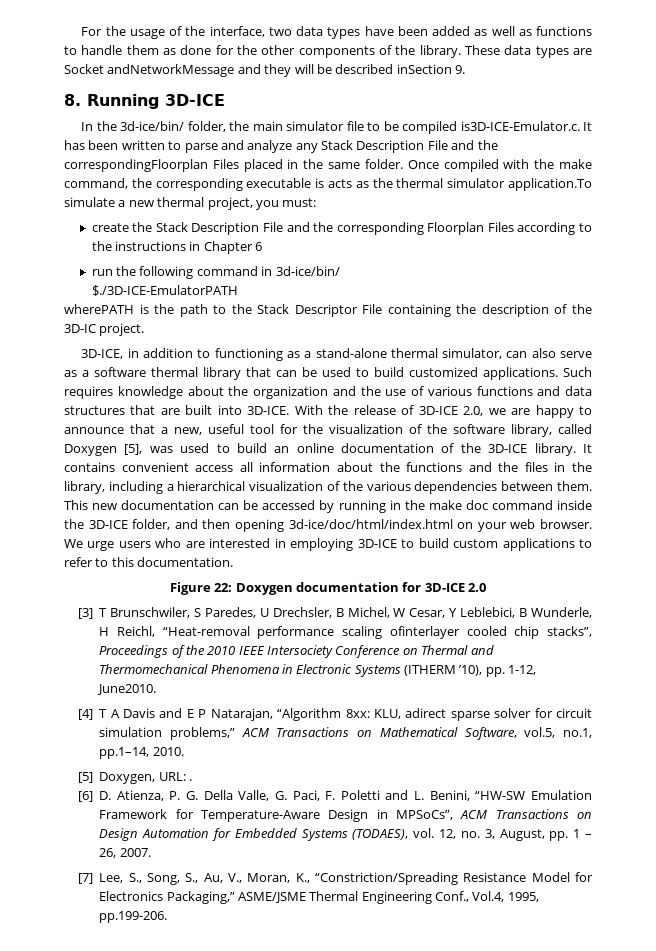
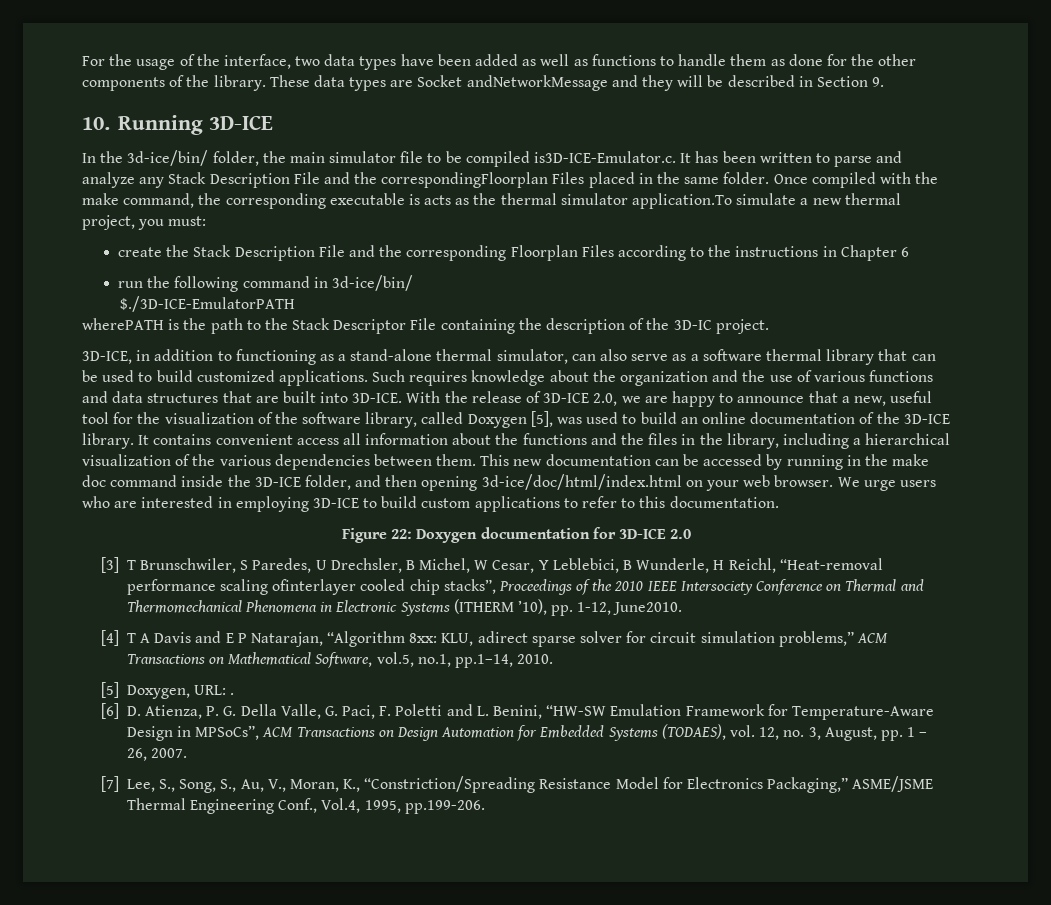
- These data types are Socket andNetworkMessage and they will be described inSection 9.
+ These data types are Socket andNetworkMessage and they will be described in Section 9.
- 8. Running 3D-ICE
+ 10. Running 3D-ICE

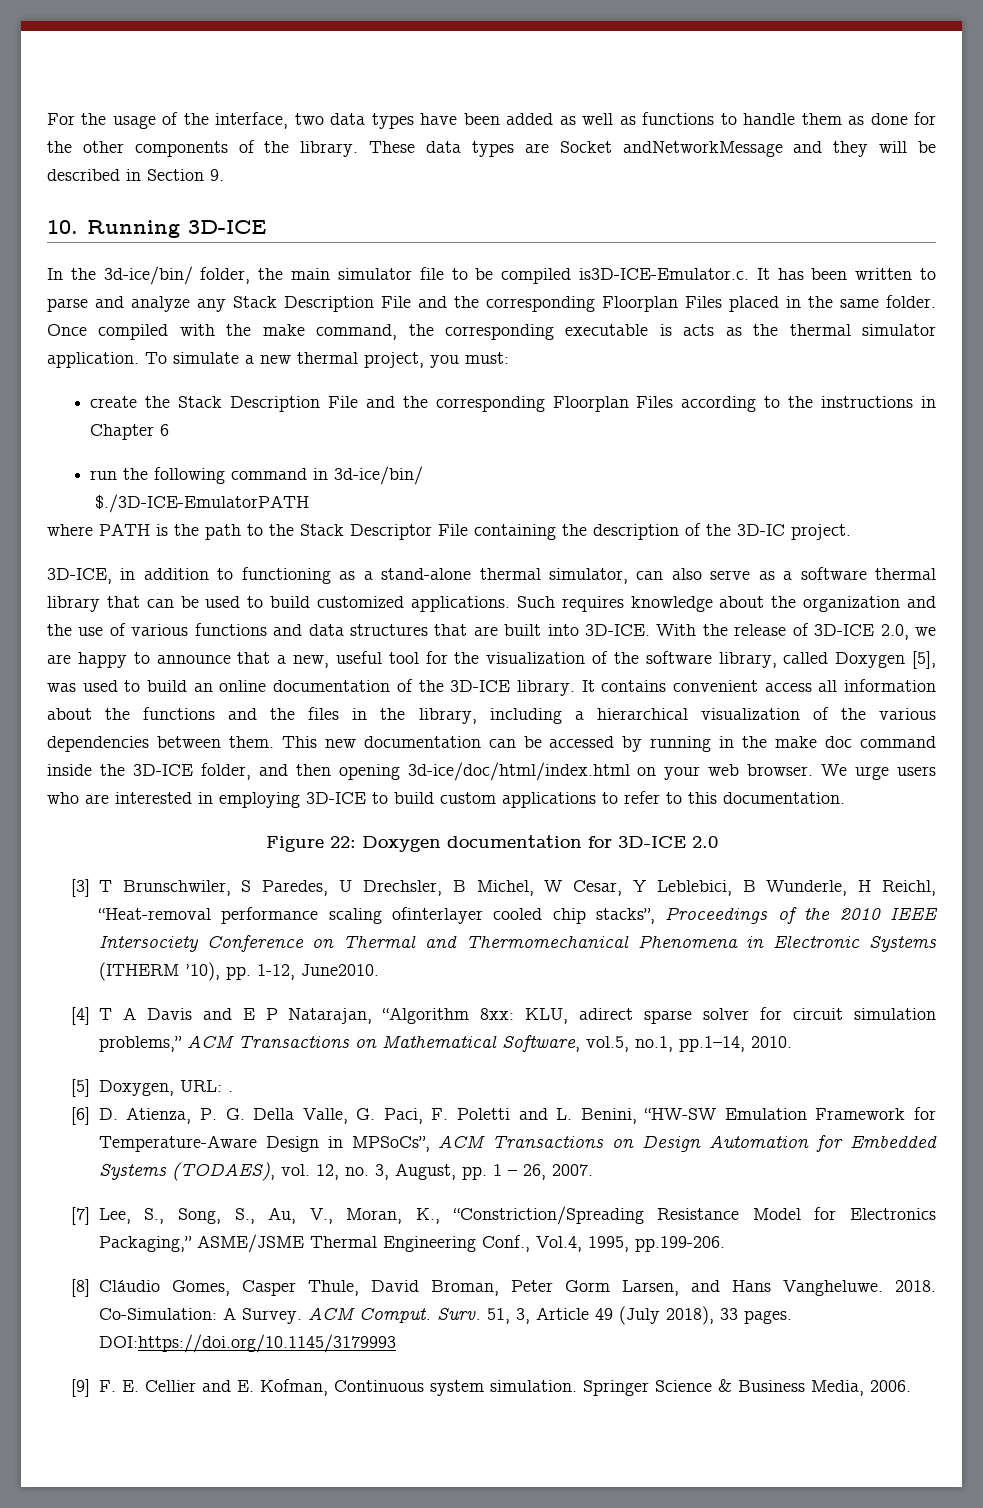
- In the 3d-ice/bin/ folder, the main simulator file to be compiled is3D-ICE-Emulator.c. It has been written to parse and analyze any Stack Description File and the correspondingFloorplan Files placed in the same folder.
+ In the 3d-ice/bin/ folder, the main simulator file to be compiled is3D-ICE-Emulator.c. It has been written to parse and analyze any Stack Description File and the corresponding Floorplan Files placed in the same folder.
- Once compiled with the make command, the corresponding executable is acts as the thermal simulator application.To simulate a new thermal project, you must:
+ Once compiled with the make command, the corresponding executable is acts as the thermal simulator application. To simulate a new thermal project, you must:
- wherePATH is the path to the Stack Descriptor File containing the description of the 3D-IC project.
+ where PATH is the path to the Stack Descriptor File containing the description of the 3D-IC project.
+ [8] Cláudio Gomes, Casper Thule, David Broman, Peter Gorm Larsen, and Hans Vangheluwe. 2018. Co-Simulation: A Survey. ACM Comput. Surv. 51, 3, Article 49 (July 2018), 33 pages. DOI:https://doi.org/10.1145/3179993
+ [9] F. E. Cellier and E. Kofman, Continuous system simulation. Springer Science & Business Media, 2006.

